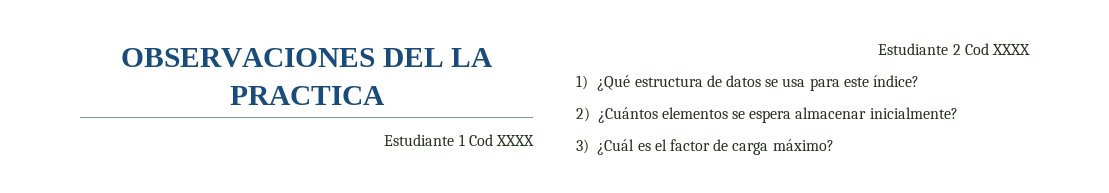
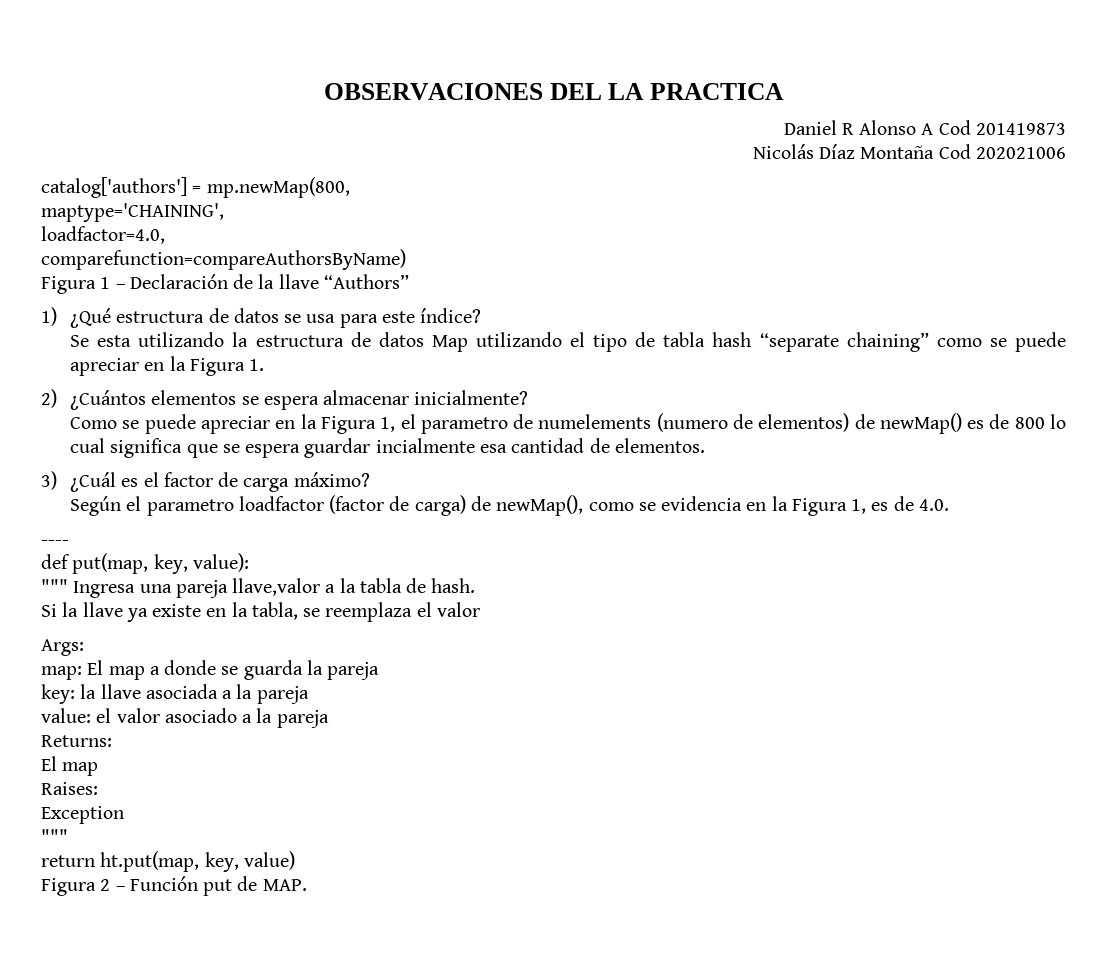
- Estudiante 1 Cod XXXX
- Estudiante 2 Cod XXXX
+ Daniel R Alonso A Cod 201419873
+ Nicolás Díaz Montaña Cod 202021006
+ catalog['authors'] = mp.newMap(800,
+ maptype='CHAINING',
+ loadfactor=4.0,
+ comparefunction=compareAuthorsByName)
+ Figura 1 – Declaración de la llave “Authors”
+ Se esta utilizando la estructura de datos Map utilizando el tipo de tabla hash “separate chaining” como se puede apreciar en la Figura 1.
+ Como se puede apreciar en la Figura 1, el parametro de numelements (numero de elementos) de newMap() es de 800 lo cual significa que se espera guardar incialmente esa cantidad de elementos.
+ Según el parametro loadfactor (factor de carga) de newMap(), como se evidencia en la Figura 1, es de 4.0.
+ ----
+ def put(map, key, value):
+ """ Ingresa una pareja llave,valor a la tabla de hash.
+ Si la llave ya existe en la tabla, se reemplaza el valor
+ Args:
+ map: El map a donde se guarda la pareja
+ key: la llave asociada a la pareja
+ value: el valor asociado a la pareja
+ Returns:
+ El map
+ Raises:
+ Exception
+ """
+ return ht.put(map, key, value)
+ Figura 2 – Función put de MAP.

